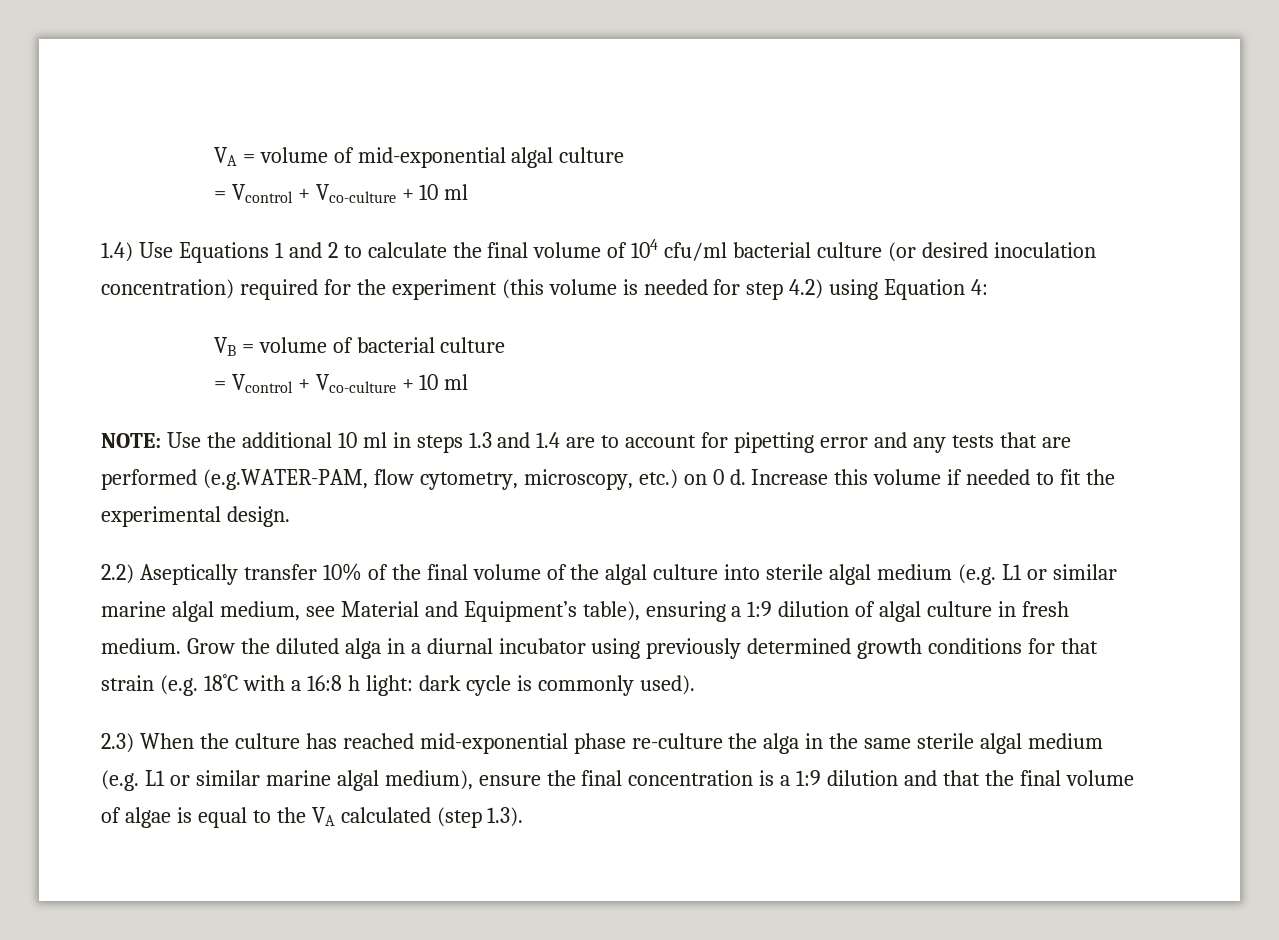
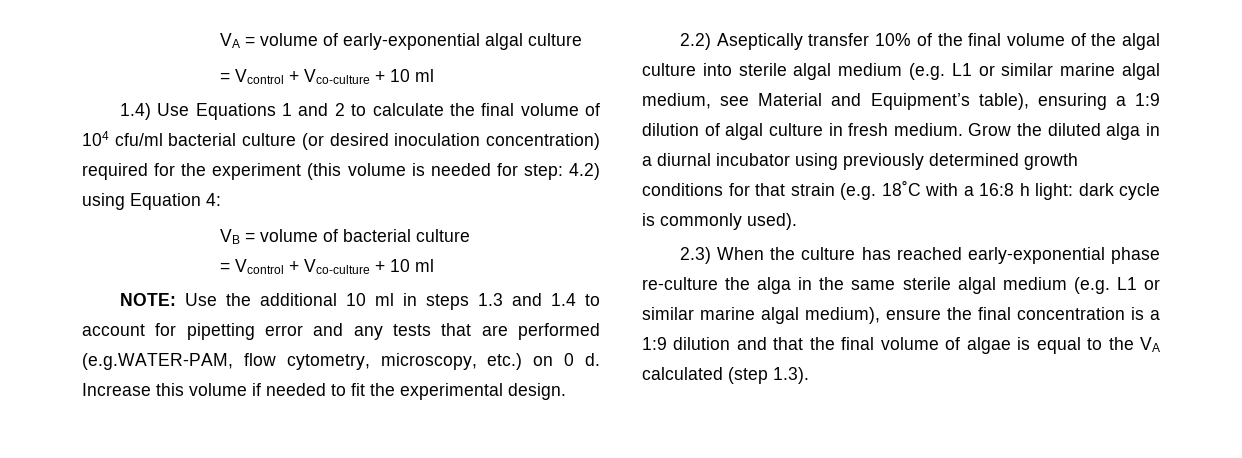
- VA = volume of mid-exponential algal culture
+ VA = volume of early-exponential algal culture
- 1.4) Use Equations 1 and 2 to calculate the final volume of 104 cfu/ml bacterial culture (or desired inoculation concentration) required for the experiment (this volume is needed for step 4.2) using Equation 4:
+ 1.4) Use Equations 1 and 2 to calculate the final volume of 104 cfu/ml bacterial culture (or desired inoculation concentration) required for the experiment (this volume is needed for step: 4.2) using Equation 4:
- NOTE: Use the additional 10 ml in steps 1.3 and 1.4 are to account for pipetting error and any tests that are performed (e.g.WATER-PAM, flow cytometry, microscopy, etc.) on 0 d.
+ NOTE: Use the additional 10 ml in steps 1.3 and 1.4 to account for pipetting error and any tests that are performed (e.g.WATER-PAM, flow cytometry, microscopy, etc.) on 0 d.
- 2.3) When the culture has reached mid-exponential phase re-culture the alga in the same sterile algal medium (e.g. L1 or similar marine algal medium), ensure the final concentration is a 1:9 dilution and that the final volume of algae is equal to the VA calculated (step 1.3).
+ 2.3) When the culture has reached early-exponential phase re-culture the alga in the same sterile algal medium (e.g. L1 or similar marine algal medium), ensure the final concentration is a 1:9 dilution and that the final volume of algae is equal to the VA calculated (step 1.3).

